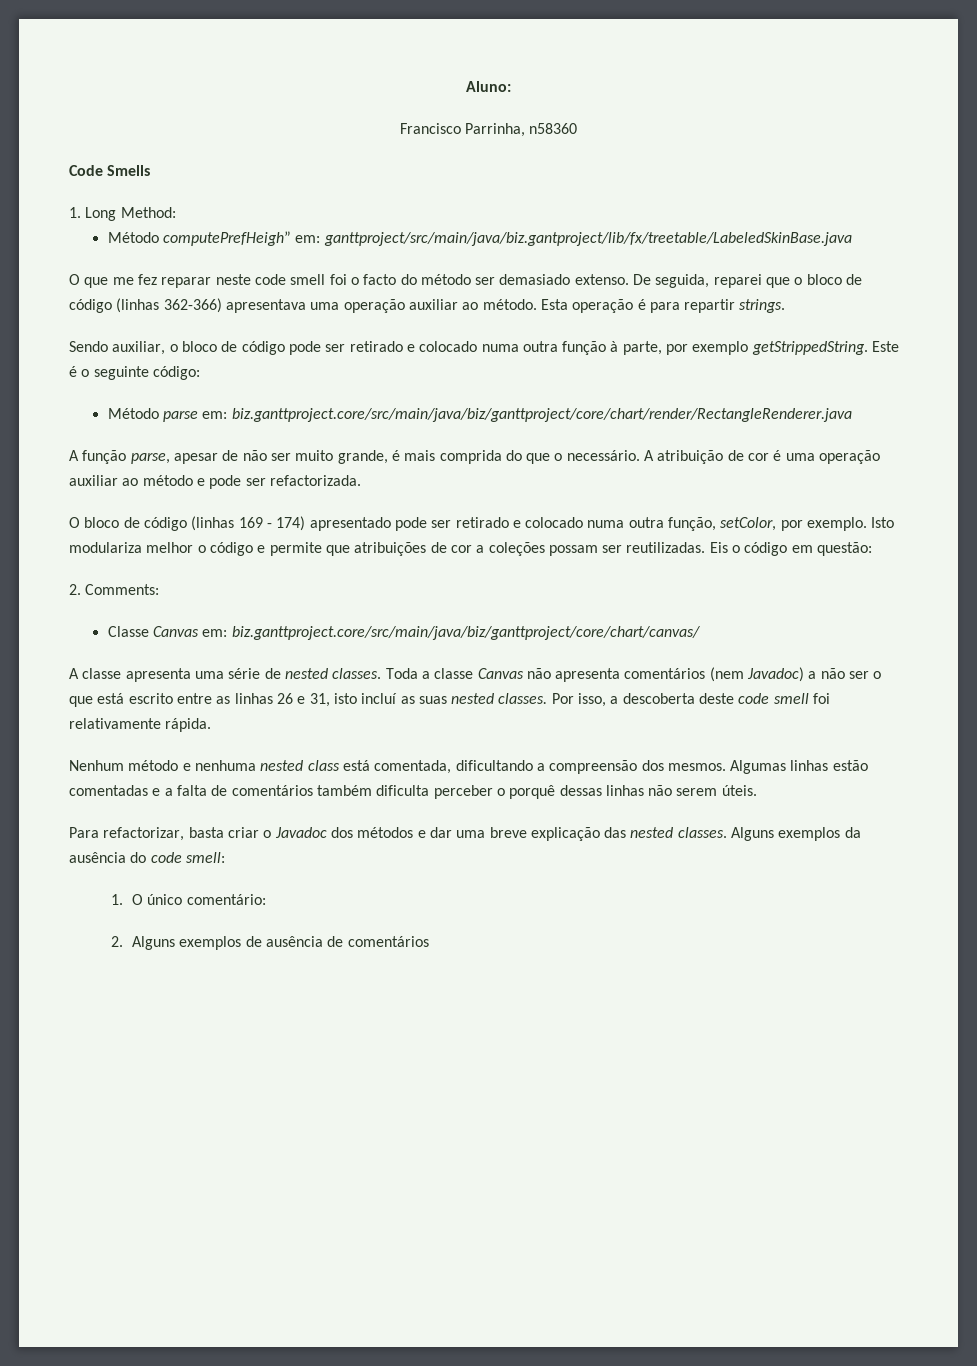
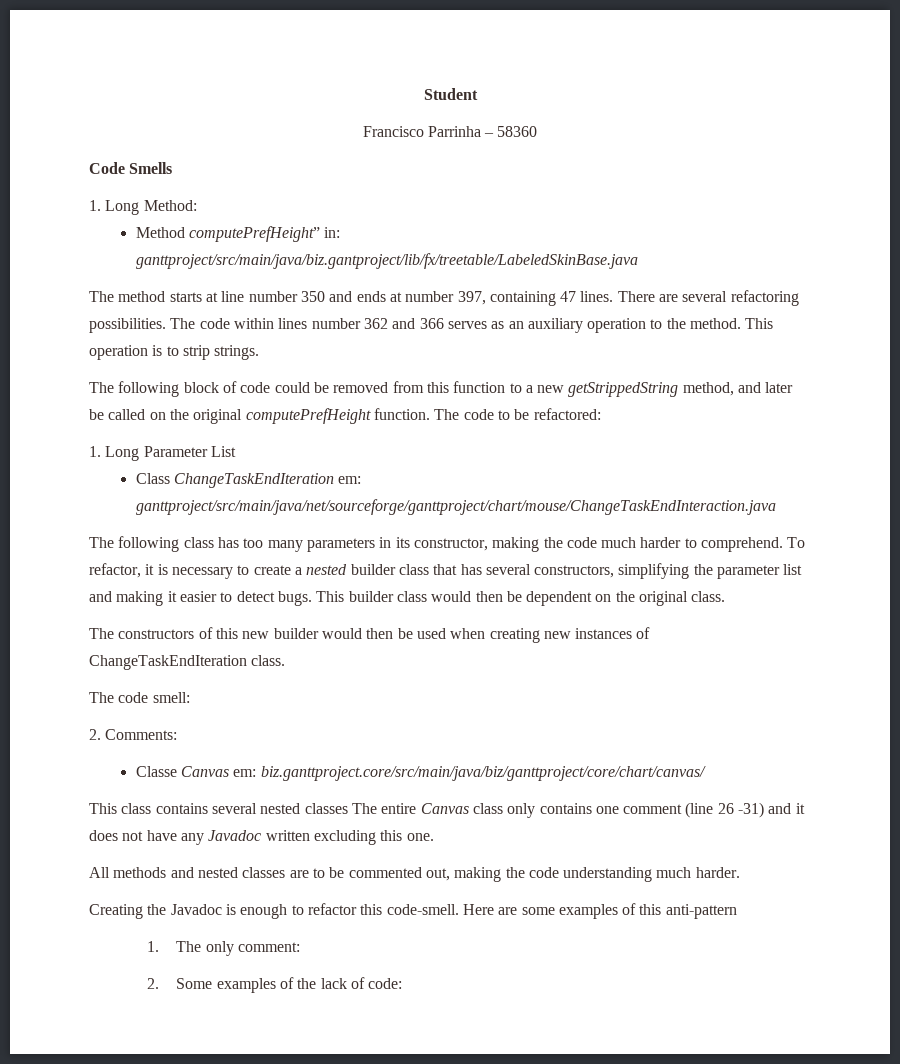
- Aluno:
+ Student
- Francisco Parrinha, n58360
+ Francisco Parrinha – 58360
- Método computePrefHeigh” em: ganttproject/src/main/java/biz.gantproject/lib/fx/treetable/LabeledSkinBase.java
- O que me fez reparar neste code smell foi o facto do método ser demasiado extenso. De seguida, reparei que o bloco de código (linhas 362-366) apresentava uma operação auxiliar ao método. Esta operação é para repartir strings.
- Sendo auxiliar, o bloco de código pode ser retirado e colocado numa outra função à parte, por exemplo getStrippedString. Este é o seguinte código:
- Método parse em: biz.ganttproject.core/src/main/java/biz/ganttproject/core/chart/render/RectangleRenderer.java
- A função parse, apesar de não ser muito grande, é mais comprida do que o necessário. A atribuição de cor é uma operação auxiliar ao método e pode ser refactorizada.
- O bloco de código (linhas 169 - 174) apresentado pode ser retirado e colocado numa outra função, setColor, por exemplo. Isto modulariza melhor o código e permite que atribuições de cor a coleções possam ser reutilizadas. Eis o código em questão:
+ Method computePrefHeight” in: ganttproject/src/main/java/biz.gantproject/lib/fx/treetable/LabeledSkinBase.java
+ The method starts at line number 350 and ends at number 397, containing 47 lines. There are several refactoring possibilities. The code within lines number 362 and 366 serves as an auxiliary operation to the method. This operation is to strip strings.
+ The following block of code could be removed from this function to a new getStrippedString method, and later be called on the original computePrefHeight function. The code to be refactored:
+ 1. Long Parameter List
+ Class ChangeTaskEndIteration em: ganttproject/src/main/java/net/sourceforge/ganttproject/chart/mouse/ChangeTaskEndInteraction.java
+ The following class has too many parameters in its constructor, making the code much harder to comprehend. To refactor, it is necessary to create a nested builder class that has several constructors, simplifying the parameter list and making it easier to detect bugs. This builder class would then be dependent on the original class.
+ The constructors of this new builder would then be used when creating new instances of ChangeTaskEndIteration class.
+ The code smell:
- A classe apresenta uma série de nested classes. Toda a classe Canvas não apresenta comentários (nem Javadoc) a não ser o que está escrito entre as linhas 26 e 31, isto incluí as suas nested classes. Por isso, a descoberta deste code smell foi relativamente rápida.
- Nenhum método e nenhuma nested class está comentada, dificultando a compreensão dos mesmos. Algumas linhas estão comentadas e a falta de comentários também dificulta perceber o porquê dessas linhas não serem úteis.
- Para refactorizar, basta criar o Javadoc dos métodos e dar uma breve explicação das nested classes. Alguns exemplos da ausência do code smell:
- 1. O único comentário:
- 2. Alguns exemplos de ausência de comentários
+ This class contains several nested classes The entire Canvas class only contains one comment (line 26 -31) and it does not have any Javadoc written excluding this one.
+ All methods and nested classes are to be commented out, making the code understanding much harder.
+ Creating the Javadoc is enough to refactor this code-smell. Here are some examples of this anti-pattern
+ 1. The only comment:
+ 2. Some examples of the lack of code:

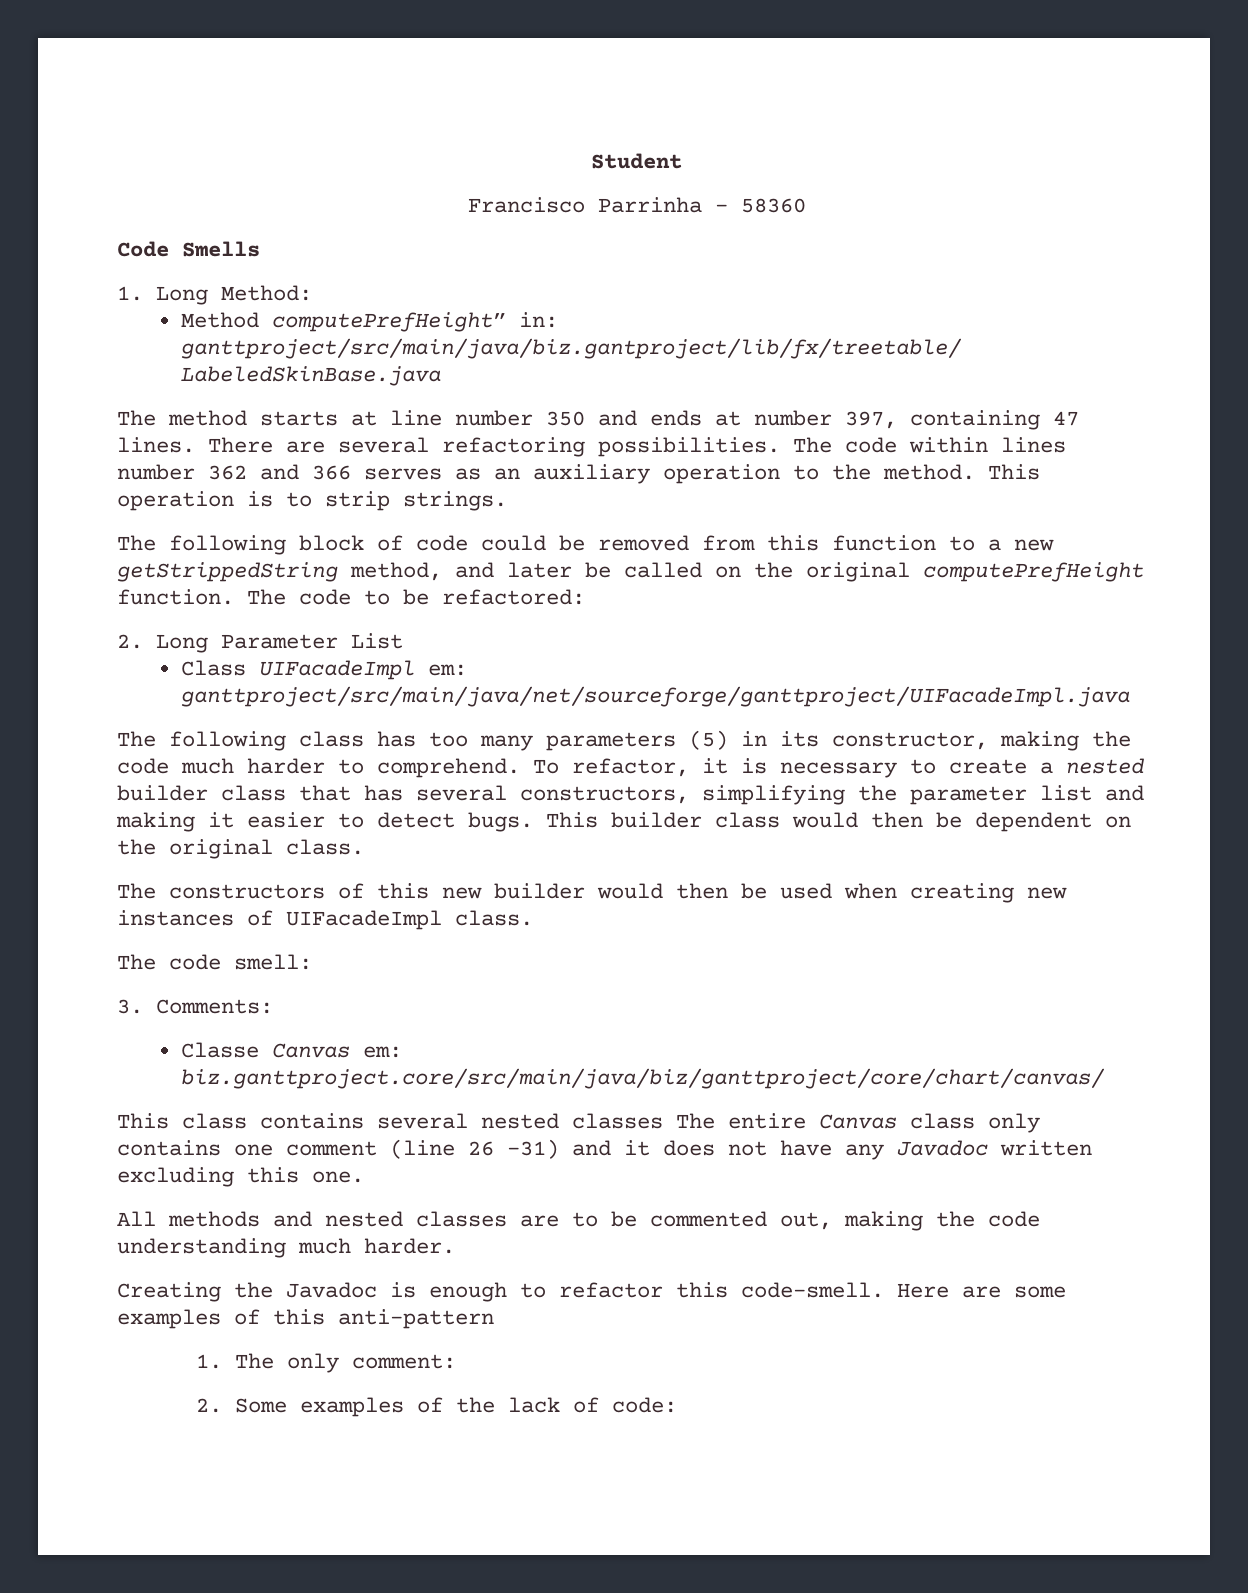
- 1. Long Parameter List
+ 2. Long Parameter List
- Class ChangeTaskEndIteration em: ganttproject/src/main/java/net/sourceforge/ganttproject/chart/mouse/ChangeTaskEndInteraction.java
+ Class UIFacadeImpl em: ganttproject/src/main/java/net/sourceforge/ganttproject/UIFacadeImpl.java
- The following class has too many parameters in its constructor, making the code much harder to comprehend.
+ The following class has too many parameters (5) in its constructor, making the code much harder to comprehend.
- The constructors of this new builder would then be used when creating new instances of ChangeTaskEndIteration class.
+ The constructors of this new builder would then be used when creating new instances of UIFacadeImpl class.
- 2. Comments:
+ 3. Comments:

